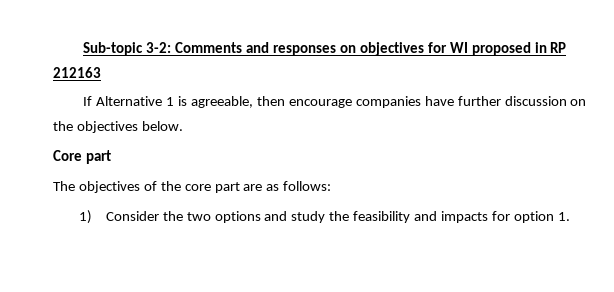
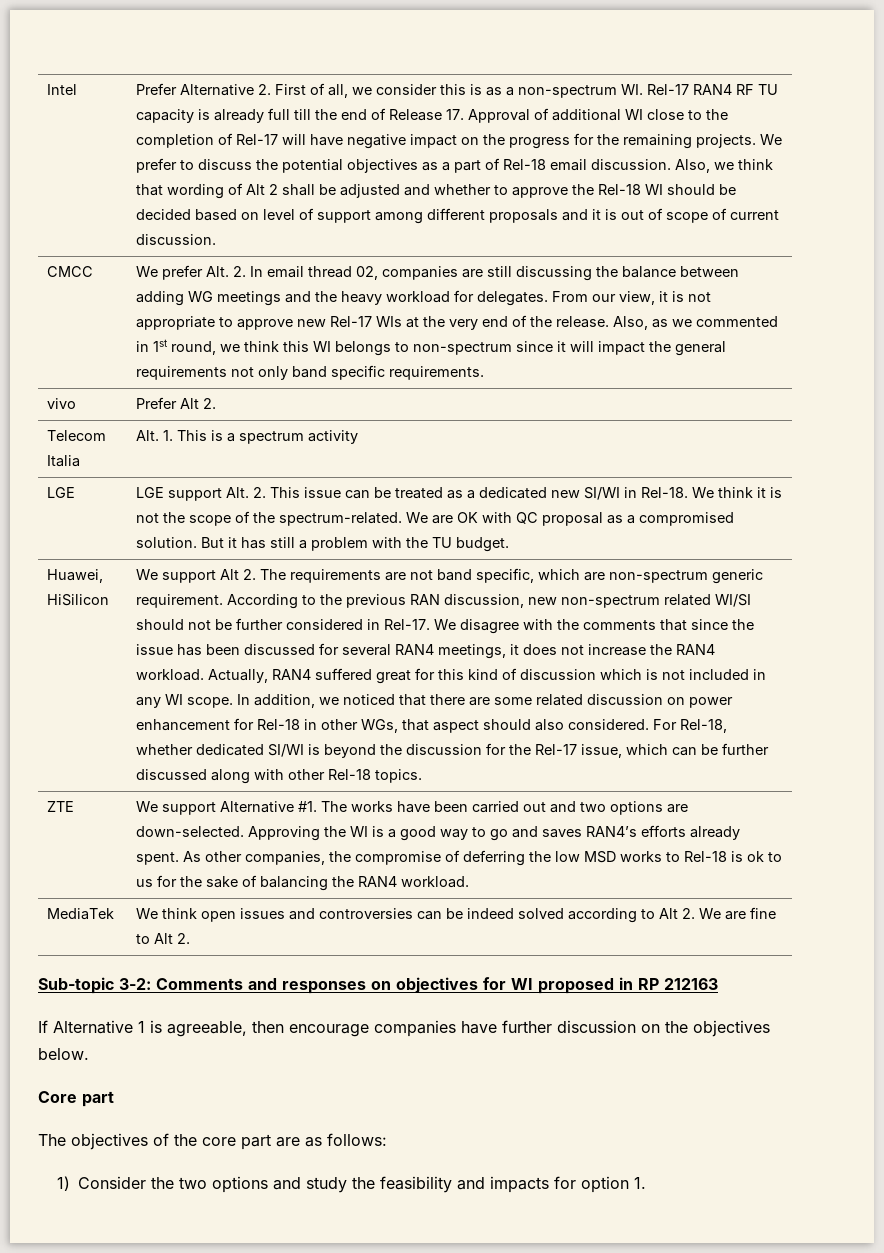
+ Intel | Prefer Alternative 2. First of all, we consider this is as a non-spectrum WI. Rel-17 RAN4 RF TU capacity is already full till the end of Release 17. Approval of additional WI close to the completion of Rel-17 will have negative impact on the progress for the remaining projects. We prefer to discuss the potential objectives as a part of Rel-18 email discussion. Also, we think that wording of Alt 2 shall be adjusted and whether to approve the Rel-18 WI should be decided based on level of support among different proposals and it is out of scope of current discussion.
+ CMCC | We prefer Alt. 2. In email thread 02, companies are still discussing the balance between adding WG meetings and the heavy workload for delegates. From our view, it is not appropriate to approve new Rel-17 WIs at the very end of the release. Also, as we commented in 1st round, we think this WI belongs to non-spectrum since it will impact the general requirements not only band specific requirements.
+ vivo | Prefer Alt 2.
+ Telecom Italia | Alt. 1. This is a spectrum activity
+ LGE | LGE support Alt. 2. This issue can be treated as a dedicated new SI/WI in Rel-18. We think it is not the scope of the spectrum-related. We are OK with QC proposal as a compromised solution. But it has still a problem with the TU budget.
+ Huawei, HiSilicon | We support Alt 2. The requirements are not band specific, which are non-spectrum generic requirement. According to the previous RAN discussion, new non-spectrum related WI/SI should not be further considered in Rel-17. We disagree with the comments that since the issue has been discussed for several RAN4 meetings, it does not increase the RAN4 workload. Actually, RAN4 suffered great for this kind of discussion which is not included in any WI scope. In addition, we noticed that there are some related discussion on power enhancement for Rel-18 in other WGs, that aspect should also considered. For Rel-18, whether dedicated SI/WI is beyond the discussion for the Rel-17 issue, which can be further discussed along with other Rel-18 topics.
+ ZTE | We support Alternative #1. The works have been carried out and two options are down-selected. Approving the WI is a good way to go and saves RAN4’s efforts already spent. As other companies, the compromise of deferring the low MSD works to Rel-18 is ok to us for the sake of balancing the RAN4 workload.
+ MediaTek | We think open issues and controversies can be indeed solved according to Alt 2. We are fine to Alt 2.

